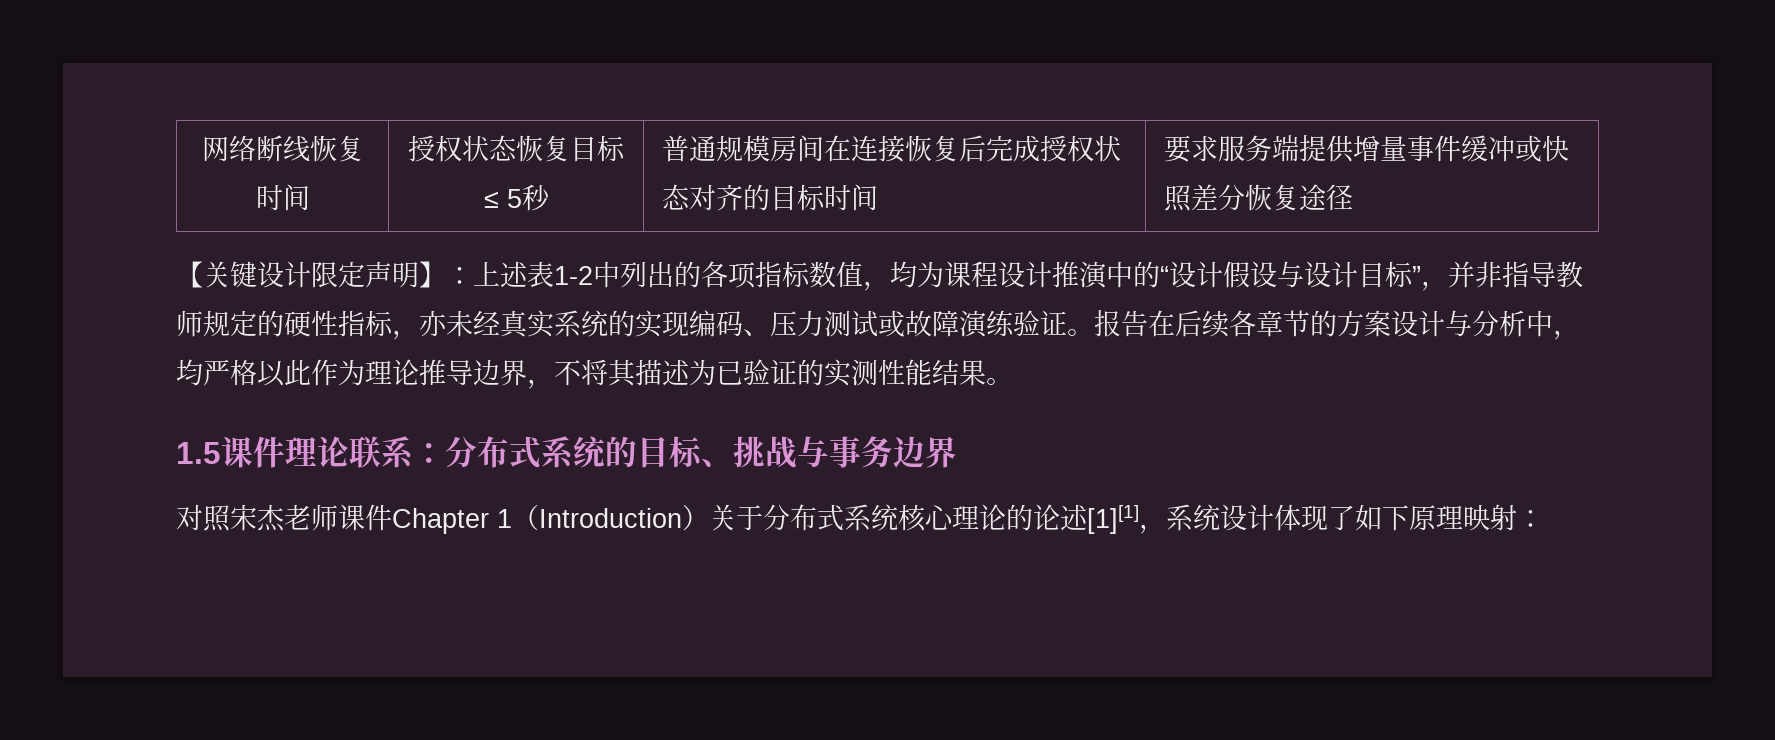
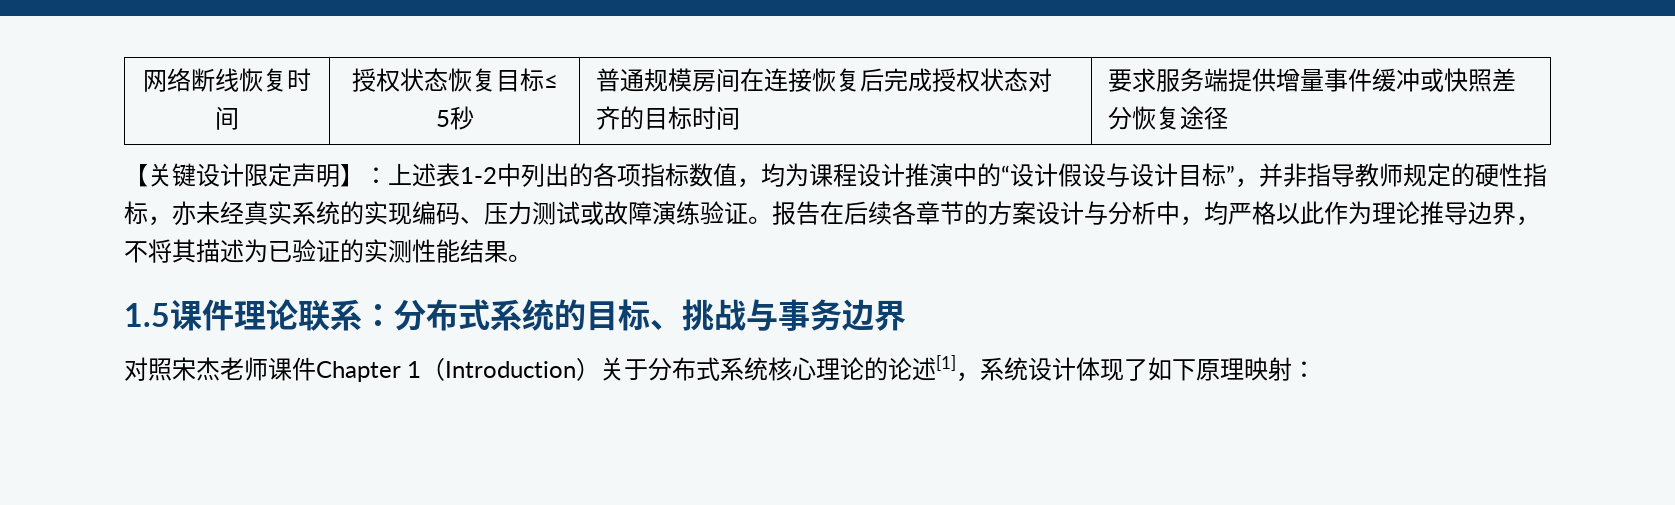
- 对照宋杰老师课件Chapter 1（Introduction）关于分布式系统核心理论的论述[1][1]，系统设计体现了如下原理映射：
+ 对照宋杰老师课件Chapter 1（Introduction）关于分布式系统核心理论的论述[1]，系统设计体现了如下原理映射：

